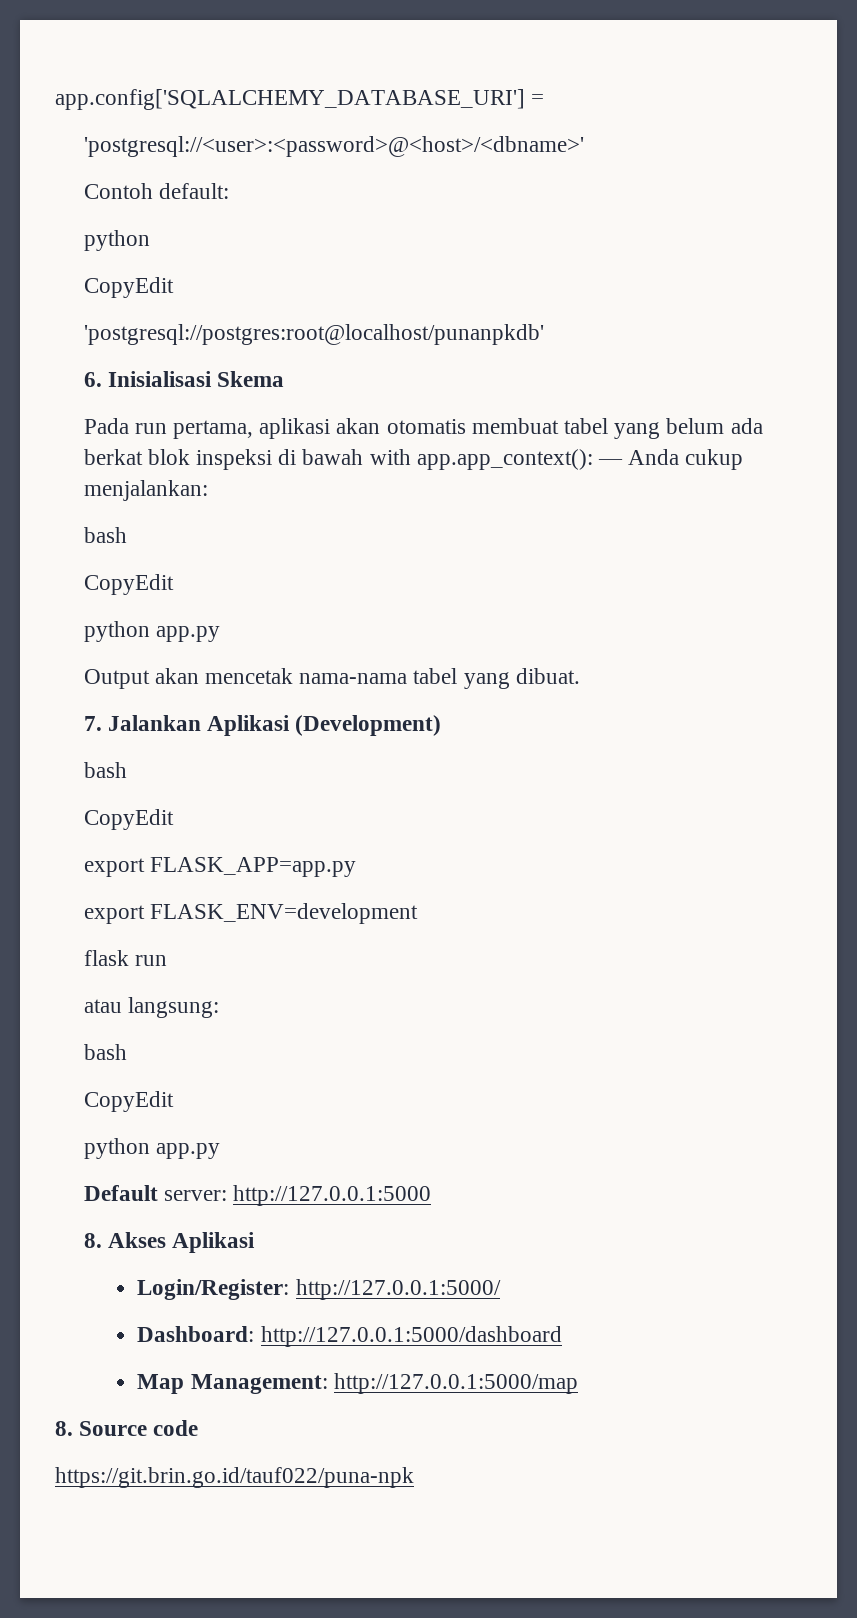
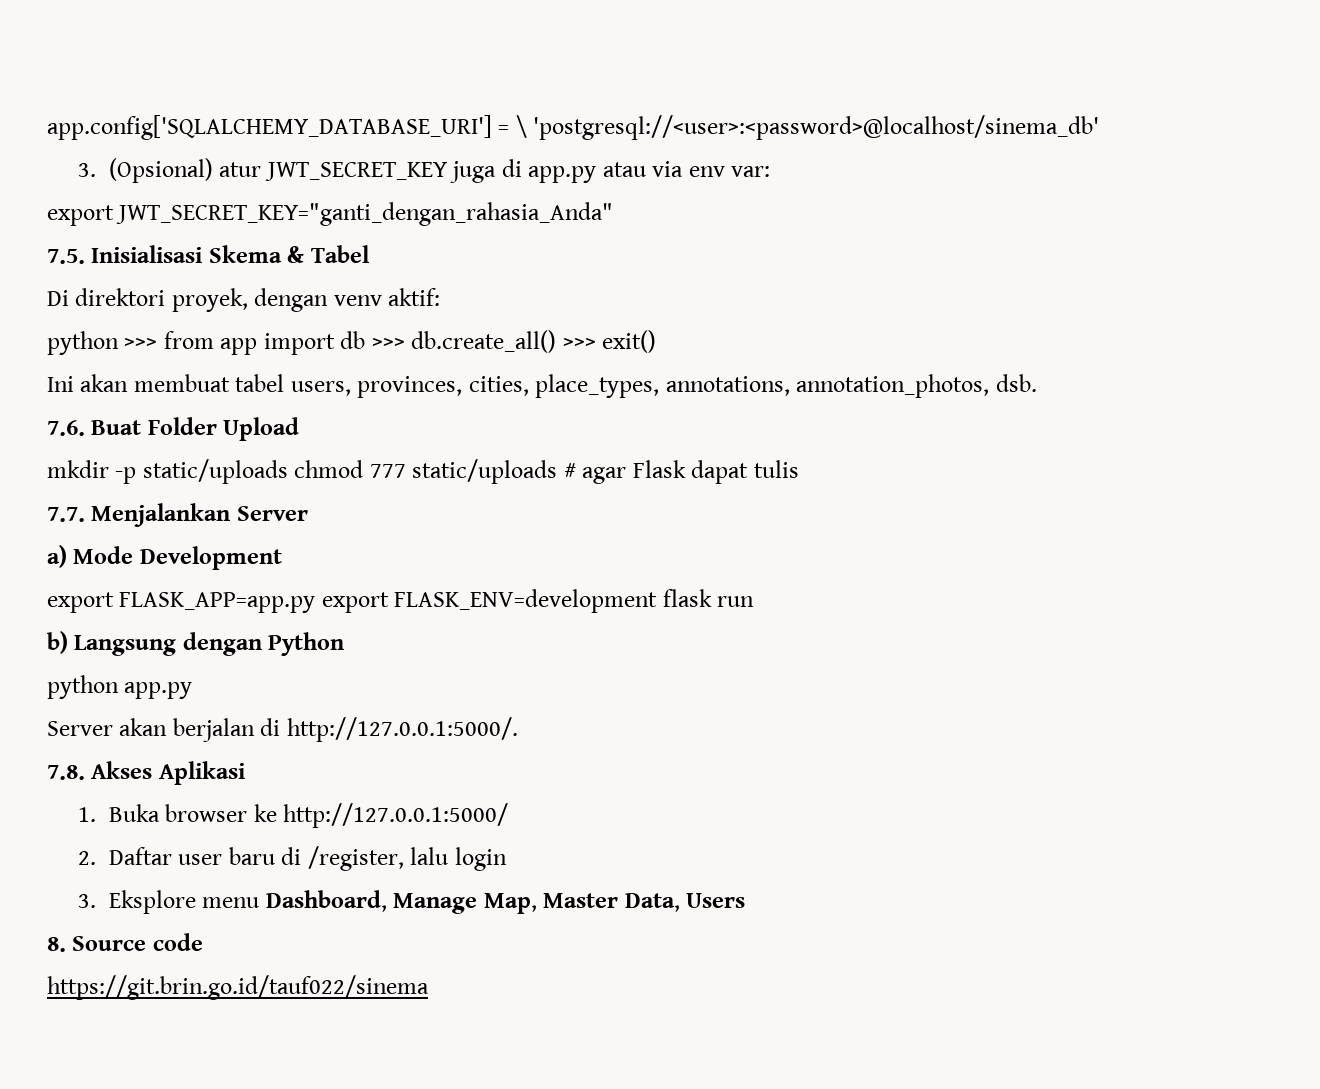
- app.config['SQLALCHEMY_DATABASE_URI'] =
- 'postgresql://<user>:<password>@<host>/<dbname>'
- Contoh default:
- python
- CopyEdit
- 'postgresql://postgres:root@localhost/punanpkdb'
- 6. Inisialisasi Skema
- Pada run pertama, aplikasi akan otomatis membuat tabel yang belum ada berkat blok inspeksi di bawah with app.app_context(): — Anda cukup menjalankan:
- bash
- CopyEdit
+ app.config['SQLALCHEMY_DATABASE_URI'] = \ 'postgresql://<user>:<password>@localhost/sinema_db'
+ 3. (Opsional) atur JWT_SECRET_KEY juga di app.py atau via env var:
+ export JWT_SECRET_KEY="ganti_dengan_rahasia_Anda"
+ 7.5. Inisialisasi Skema & Tabel
+ Di direktori proyek, dengan venv aktif:
+ python >>> from app import db >>> db.create_all() >>> exit()
+ Ini akan membuat tabel users, provinces, cities, place_types, annotations, annotation_photos, dsb.
+ 7.6. Buat Folder Upload
+ mkdir -p static/uploads chmod 777 static/uploads # agar Flask dapat tulis
+ 7.7. Menjalankan Server
+ a) Mode Development
+ export FLASK_APP=app.py export FLASK_ENV=development flask run
+ b) Langsung dengan Python
  python app.py
- Output akan mencetak nama-nama tabel yang dibuat.
- 7. Jalankan Aplikasi (Development)
- bash
- CopyEdit
- export FLASK_APP=app.py
- export FLASK_ENV=development
- flask run
- atau langsung:
- bash
- CopyEdit
- python app.py
- Default server: http://127.0.0.1:5000
- 8. Akses Aplikasi
- Login/Register: http://127.0.0.1:5000/
- Dashboard: http://127.0.0.1:5000/dashboard
- Map Management: http://127.0.0.1:5000/map
+ Server akan berjalan di http://127.0.0.1:5000/.
+ 7.8. Akses Aplikasi
+ 1. Buka browser ke http://127.0.0.1:5000/
+ 2. Daftar user baru di /register, lalu login
+ 3. Eksplore menu Dashboard, Manage Map, Master Data, Users
- https://git.brin.go.id/tauf022/puna-npk
+ https://git.brin.go.id/tauf022/sinema

